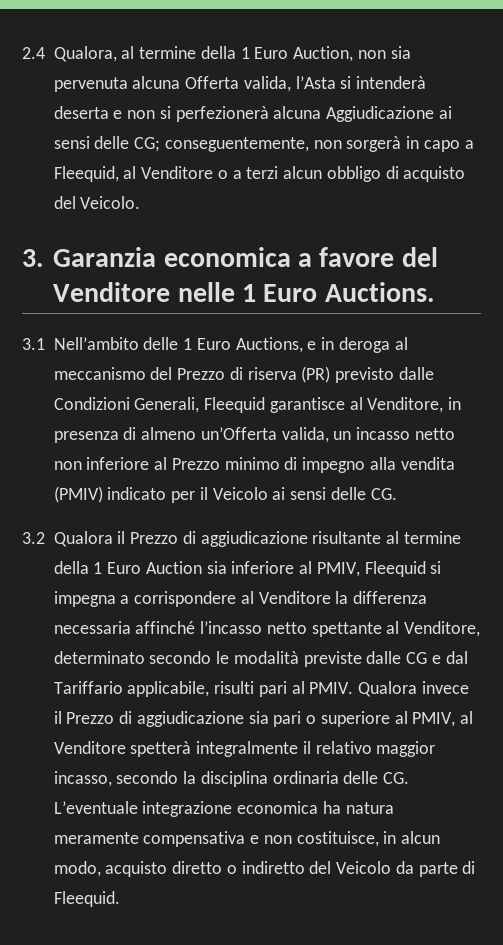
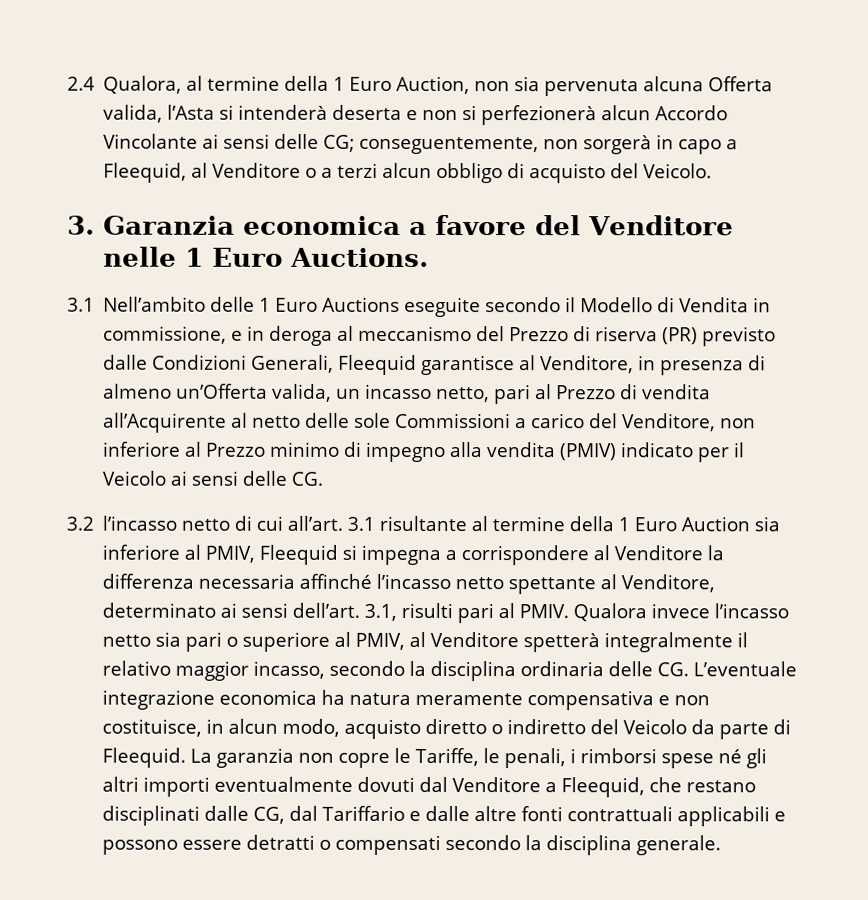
- 2.4 Qualora, al termine della 1 Euro Auction, non sia pervenuta alcuna Offerta valida, l’Asta si intenderà deserta e non si perfezionerà alcuna Aggiudicazione ai sensi delle CG; conseguentemente, non sorgerà in capo a Fleequid, al Venditore o a terzi alcun obbligo di acquisto del Veicolo.
+ 2.4 Qualora, al termine della 1 Euro Auction, non sia pervenuta alcuna Offerta valida, l’Asta si intenderà deserta e non si perfezionerà alcun Accordo Vincolante ai sensi delle CG; conseguentemente, non sorgerà in capo a Fleequid, al Venditore o a terzi alcun obbligo di acquisto del Veicolo.
- 3.1 Nell’ambito delle 1 Euro Auctions, e in deroga al meccanismo del Prezzo di riserva (PR) previsto dalle Condizioni Generali, Fleequid garantisce al Venditore, in presenza di almeno un’Offerta valida, un incasso netto non inferiore al Prezzo minimo di impegno alla vendita (PMIV) indicato per il Veicolo ai sensi delle CG.
+ 3.1 Nell’ambito delle 1 Euro Auctions eseguite secondo il Modello di Vendita in commissione, e in deroga al meccanismo del Prezzo di riserva (PR) previsto dalle Condizioni Generali, Fleequid garantisce al Venditore, in presenza di almeno un’Offerta valida, un incasso netto, pari al Prezzo di vendita all’Acquirente al netto delle sole Commissioni a carico del Venditore, non inferiore al Prezzo minimo di impegno alla vendita (PMIV) indicato per il Veicolo ai sensi delle CG.
- 3.2 Qualora il Prezzo di aggiudicazione risultante al termine della 1 Euro Auction sia inferiore al PMIV, Fleequid si impegna a corrispondere al Venditore la differenza necessaria affinché l’incasso netto spettante al Venditore, determinato secondo le modalità previste dalle CG e dal Tariffario applicabile, risulti pari al PMIV.
+ 3.2 l’incasso netto di cui all’art. 3.1 risultante al termine della 1 Euro Auction sia inferiore al PMIV, Fleequid si impegna a corrispondere al Venditore la differenza necessaria affinché l’incasso netto spettante al Venditore, determinato ai sensi dell’art. 3.1, risulti pari al PMIV.
- Qualora invece il Prezzo di aggiudicazione sia pari o superiore al PMIV, al Venditore spetterà integralmente il relativo maggior incasso, secondo la disciplina ordinaria delle CG. L’eventuale integrazione economica ha natura meramente compensativa e non costituisce, in alcun modo, acquisto diretto o indiretto del Veicolo da parte di Fleequid.
+ Qualora invece l’incasso netto sia pari o superiore al PMIV, al Venditore spetterà integralmente il relativo maggior incasso, secondo la disciplina ordinaria delle CG. L’eventuale integrazione economica ha natura meramente compensativa e non costituisce, in alcun modo, acquisto diretto o indiretto del Veicolo da parte di Fleequid.
+ La garanzia non copre le Tariffe, le penali, i rimborsi spese né gli altri importi eventualmente dovuti dal Venditore a Fleequid, che restano disciplinati dalle CG, dal Tariffario e dalle altre fonti contrattuali applicabili e possono essere detratti o compensati secondo la disciplina generale.

